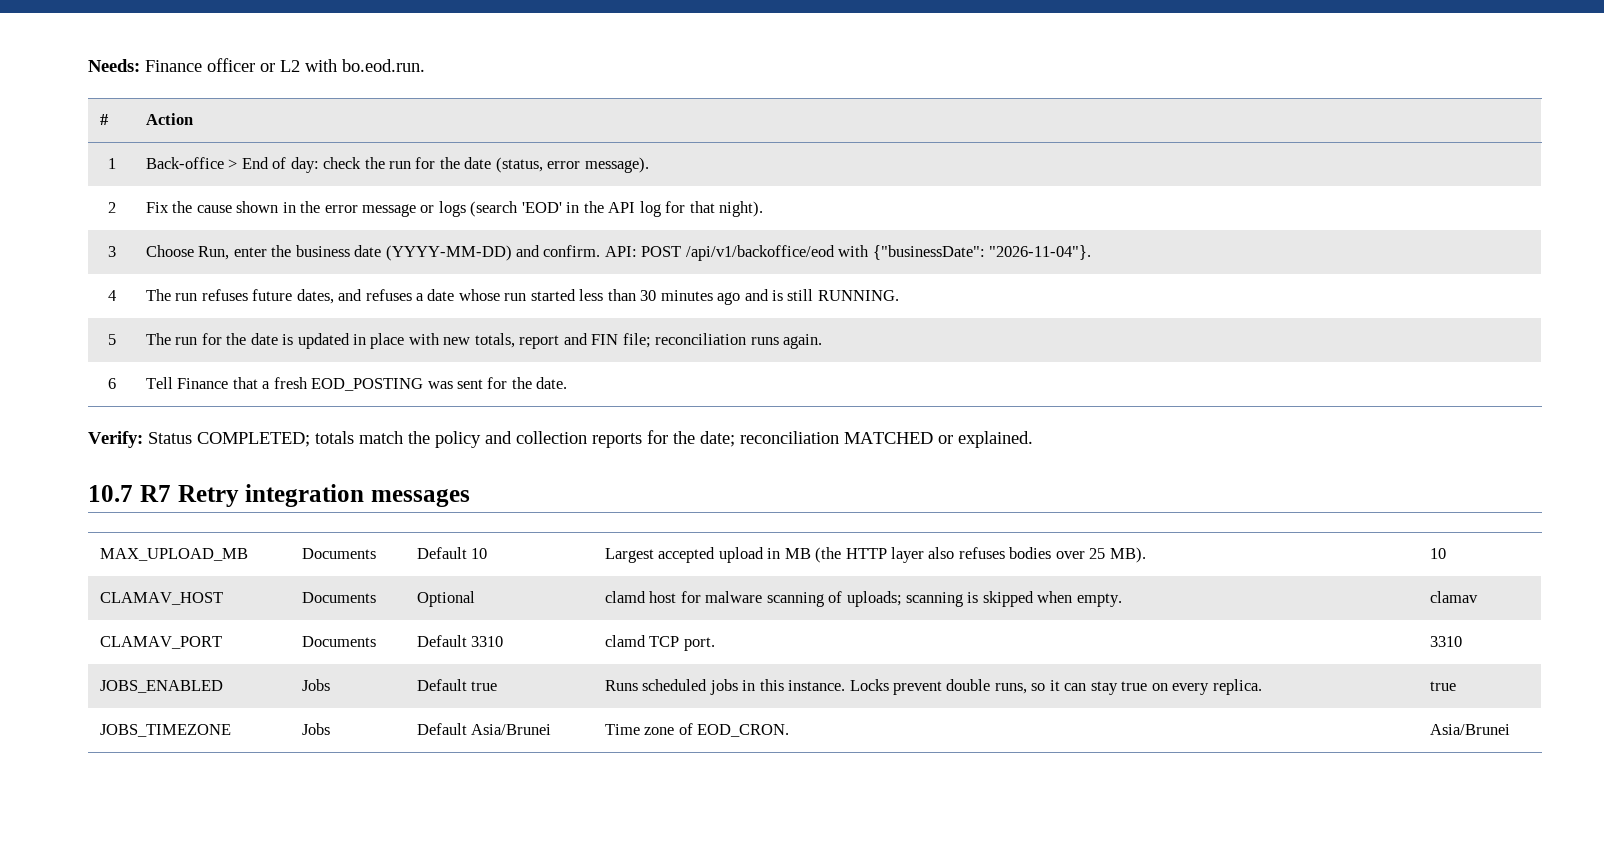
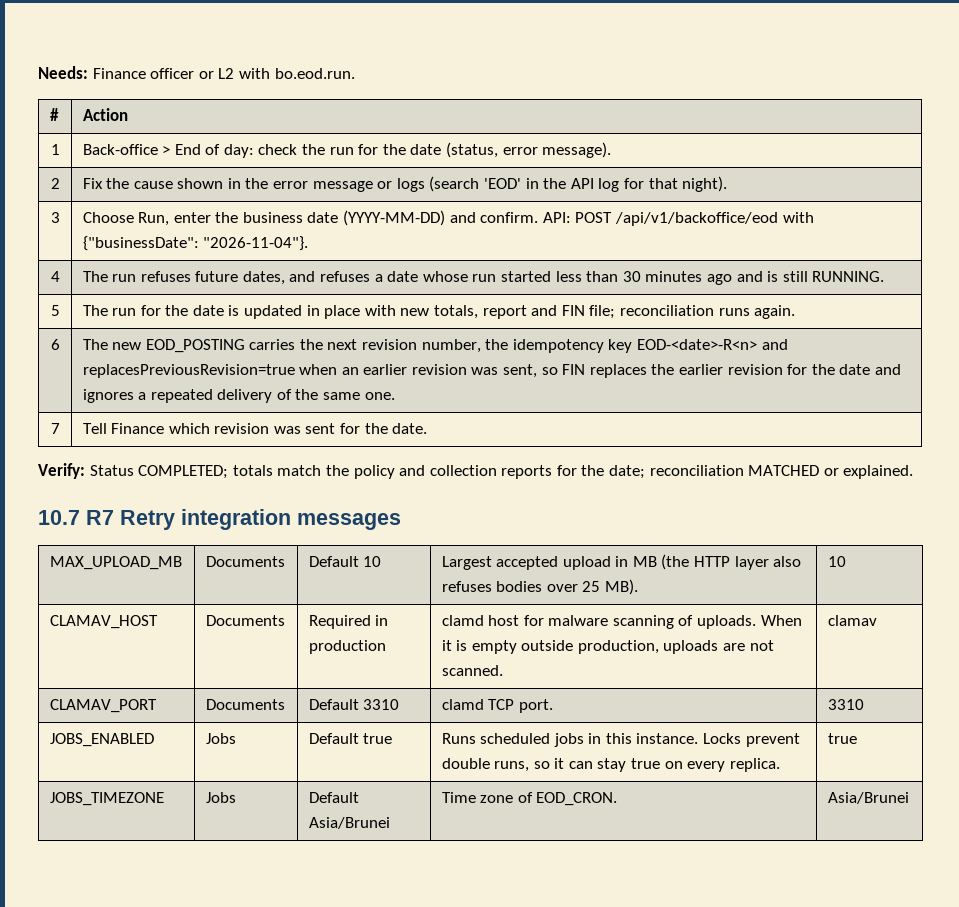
- 6 | Tell Finance that a fresh EOD_POSTING was sent for the date.
+ 6 | The new EOD_POSTING carries the next revision number, the idempotency key EOD-<date>-R<n> and replacesPreviousRevision=true when an earlier revision was sent, so FIN replaces the earlier revision for the date and ignores a repeated delivery of the same one.
+ 7 | Tell Finance which revision was sent for the date.
- CLAMAV_HOST | Documents | Optional | clamd host for malware scanning of uploads; scanning is skipped when empty. | clamav
+ CLAMAV_HOST | Documents | Required in production | clamd host for malware scanning of uploads. When it is empty outside production, uploads are not scanned. | clamav

